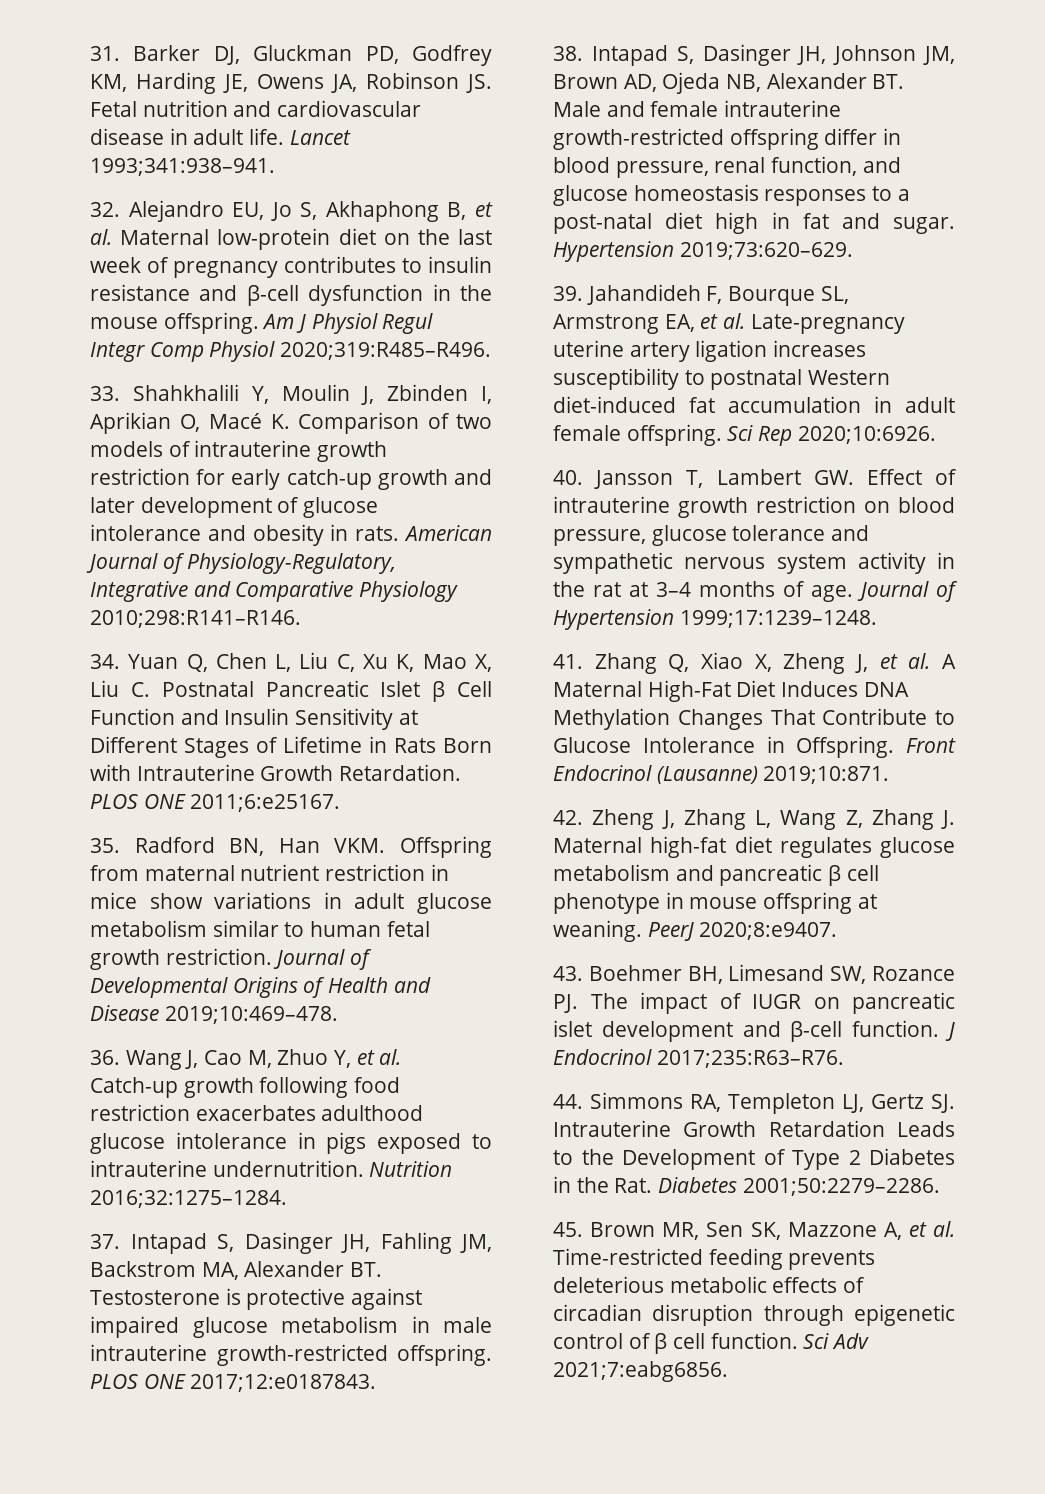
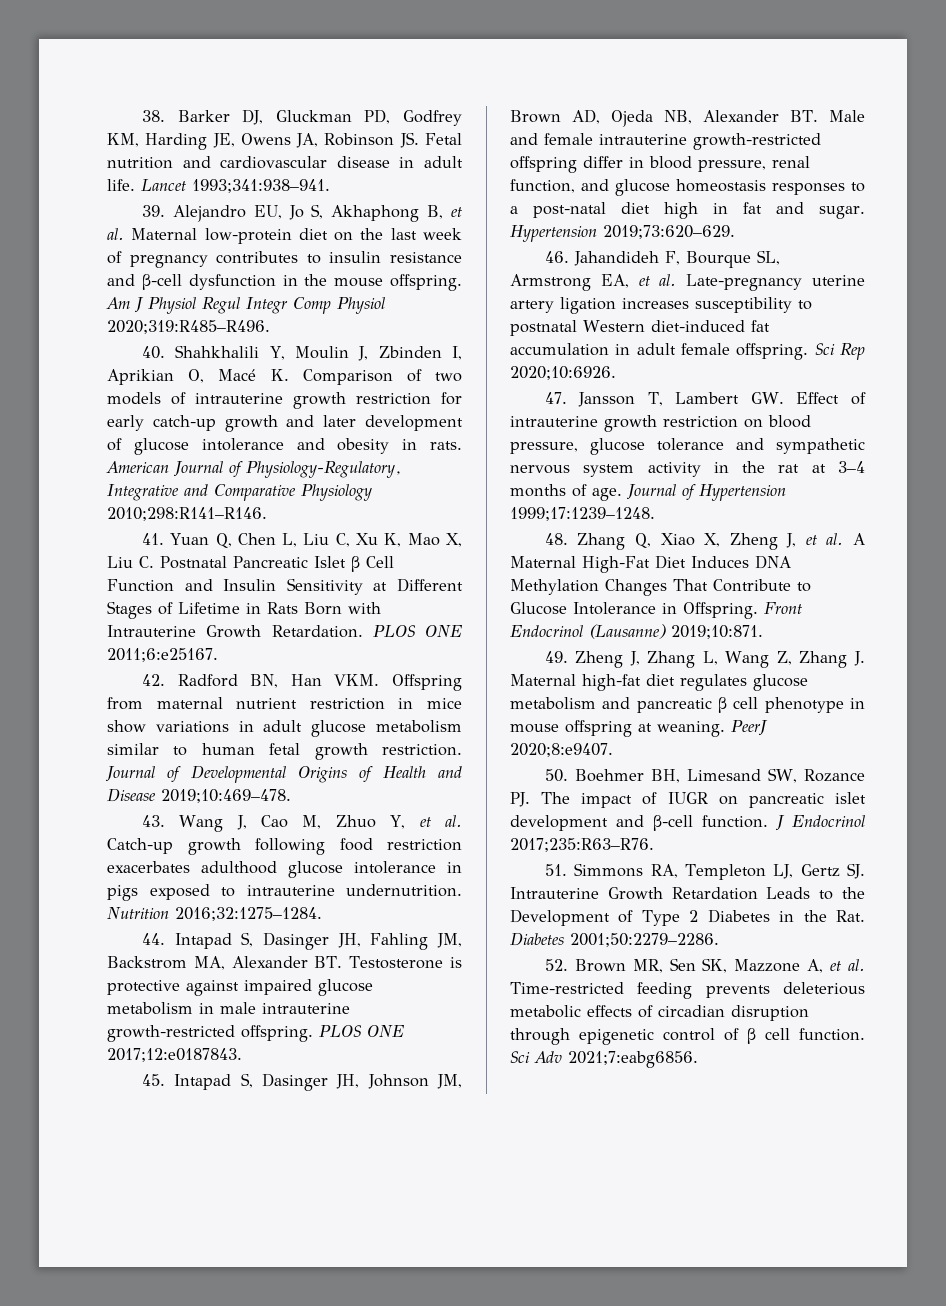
- 31. Barker DJ, Gluckman PD, Godfrey KM, Harding JE, Owens JA, Robinson JS. Fetal nutrition and cardiovascular disease in adult life.
+ 38. Barker DJ, Gluckman PD, Godfrey KM, Harding JE, Owens JA, Robinson JS. Fetal nutrition and cardiovascular disease in adult life.
- 32. Alejandro EU, Jo S, Akhaphong B, et al. Maternal low-protein diet on the last week of pregnancy contributes to insulin resistance and β-cell dysfunction in the mouse offspring.
+ 39. Alejandro EU, Jo S, Akhaphong B, et al. Maternal low-protein diet on the last week of pregnancy contributes to insulin resistance and β-cell dysfunction in the mouse offspring.
- 33. Shahkhalili Y, Moulin J, Zbinden I, Aprikian O, Macé K. Comparison of two models of intrauterine growth restriction for early catch-up growth and later development of glucose intolerance and obesity in rats.
+ 40. Shahkhalili Y, Moulin J, Zbinden I, Aprikian O, Macé K. Comparison of two models of intrauterine growth restriction for early catch-up growth and later development of glucose intolerance and obesity in rats.
- 34. Yuan Q, Chen L, Liu C, Xu K, Mao X, Liu C. Postnatal Pancreatic Islet β Cell Function and Insulin Sensitivity at Different Stages of Lifetime in Rats Born with Intrauterine Growth Retardation.
+ 41. Yuan Q, Chen L, Liu C, Xu K, Mao X, Liu C. Postnatal Pancreatic Islet β Cell Function and Insulin Sensitivity at Different Stages of Lifetime in Rats Born with Intrauterine Growth Retardation.
- 35. Radford BN, Han VKM. Offspring from maternal nutrient restriction in mice show variations in adult glucose metabolism similar to human fetal growth restriction.
+ 42. Radford BN, Han VKM. Offspring from maternal nutrient restriction in mice show variations in adult glucose metabolism similar to human fetal growth restriction.
- 36. Wang J, Cao M, Zhuo Y, et al. Catch-up growth following food restriction exacerbates adulthood glucose intolerance in pigs exposed to intrauterine undernutrition.
+ 43. Wang J, Cao M, Zhuo Y, et al. Catch-up growth following food restriction exacerbates adulthood glucose intolerance in pigs exposed to intrauterine undernutrition.
- 37. Intapad S, Dasinger JH, Fahling JM, Backstrom MA, Alexander BT. Testosterone is protective against impaired glucose metabolism in male intrauterine growth-restricted offspring.
+ 44. Intapad S, Dasinger JH, Fahling JM, Backstrom MA, Alexander BT. Testosterone is protective against impaired glucose metabolism in male intrauterine growth-restricted offspring.
- 38. Intapad S, Dasinger JH, Johnson JM, Brown AD, Ojeda NB, Alexander BT. Male and female intrauterine growth-restricted offspring differ in blood pressure, renal function, and glucose homeostasis responses to a post-natal diet high in fat and sugar.
+ 45. Intapad S, Dasinger JH, Johnson JM, Brown AD, Ojeda NB, Alexander BT. Male and female intrauterine growth-restricted offspring differ in blood pressure, renal function, and glucose homeostasis responses to a post-natal diet high in fat and sugar.
- 39. Jahandideh F, Bourque SL, Armstrong EA, et al. Late-pregnancy uterine artery ligation increases susceptibility to postnatal Western diet-induced fat accumulation in adult female offspring.
+ 46. Jahandideh F, Bourque SL, Armstrong EA, et al. Late-pregnancy uterine artery ligation increases susceptibility to postnatal Western diet-induced fat accumulation in adult female offspring.
- 40. Jansson T, Lambert GW. Effect of intrauterine growth restriction on blood pressure, glucose tolerance and sympathetic nervous system activity in the rat at 3–4 months of age.
+ 47. Jansson T, Lambert GW. Effect of intrauterine growth restriction on blood pressure, glucose tolerance and sympathetic nervous system activity in the rat at 3–4 months of age.
- 41. Zhang Q, Xiao X, Zheng J, et al. A Maternal High-Fat Diet Induces DNA Methylation Changes That Contribute to Glucose Intolerance in Offspring.
+ 48. Zhang Q, Xiao X, Zheng J, et al. A Maternal High-Fat Diet Induces DNA Methylation Changes That Contribute to Glucose Intolerance in Offspring.
- 42. Zheng J, Zhang L, Wang Z, Zhang J. Maternal high-fat diet regulates glucose metabolism and pancreatic β cell phenotype in mouse offspring at weaning.
+ 49. Zheng J, Zhang L, Wang Z, Zhang J. Maternal high-fat diet regulates glucose metabolism and pancreatic β cell phenotype in mouse offspring at weaning.
- 43. Boehmer BH, Limesand SW, Rozance PJ. The impact of IUGR on pancreatic islet development and β-cell function.
+ 50. Boehmer BH, Limesand SW, Rozance PJ. The impact of IUGR on pancreatic islet development and β-cell function.
- 44. Simmons RA, Templeton LJ, Gertz SJ. Intrauterine Growth Retardation Leads to the Development of Type 2 Diabetes in the Rat. Diabetes 2001;50:2279–2286.
+ 51. Simmons RA, Templeton LJ, Gertz SJ. Intrauterine Growth Retardation Leads to the Development of Type 2 Diabetes in the Rat. Diabetes 2001;50:2279–2286.
- 45. Brown MR, Sen SK, Mazzone A, et al. Time-restricted feeding prevents deleterious metabolic effects of circadian disruption through epigenetic control of β cell function.
+ 52. Brown MR, Sen SK, Mazzone A, et al. Time-restricted feeding prevents deleterious metabolic effects of circadian disruption through epigenetic control of β cell function.

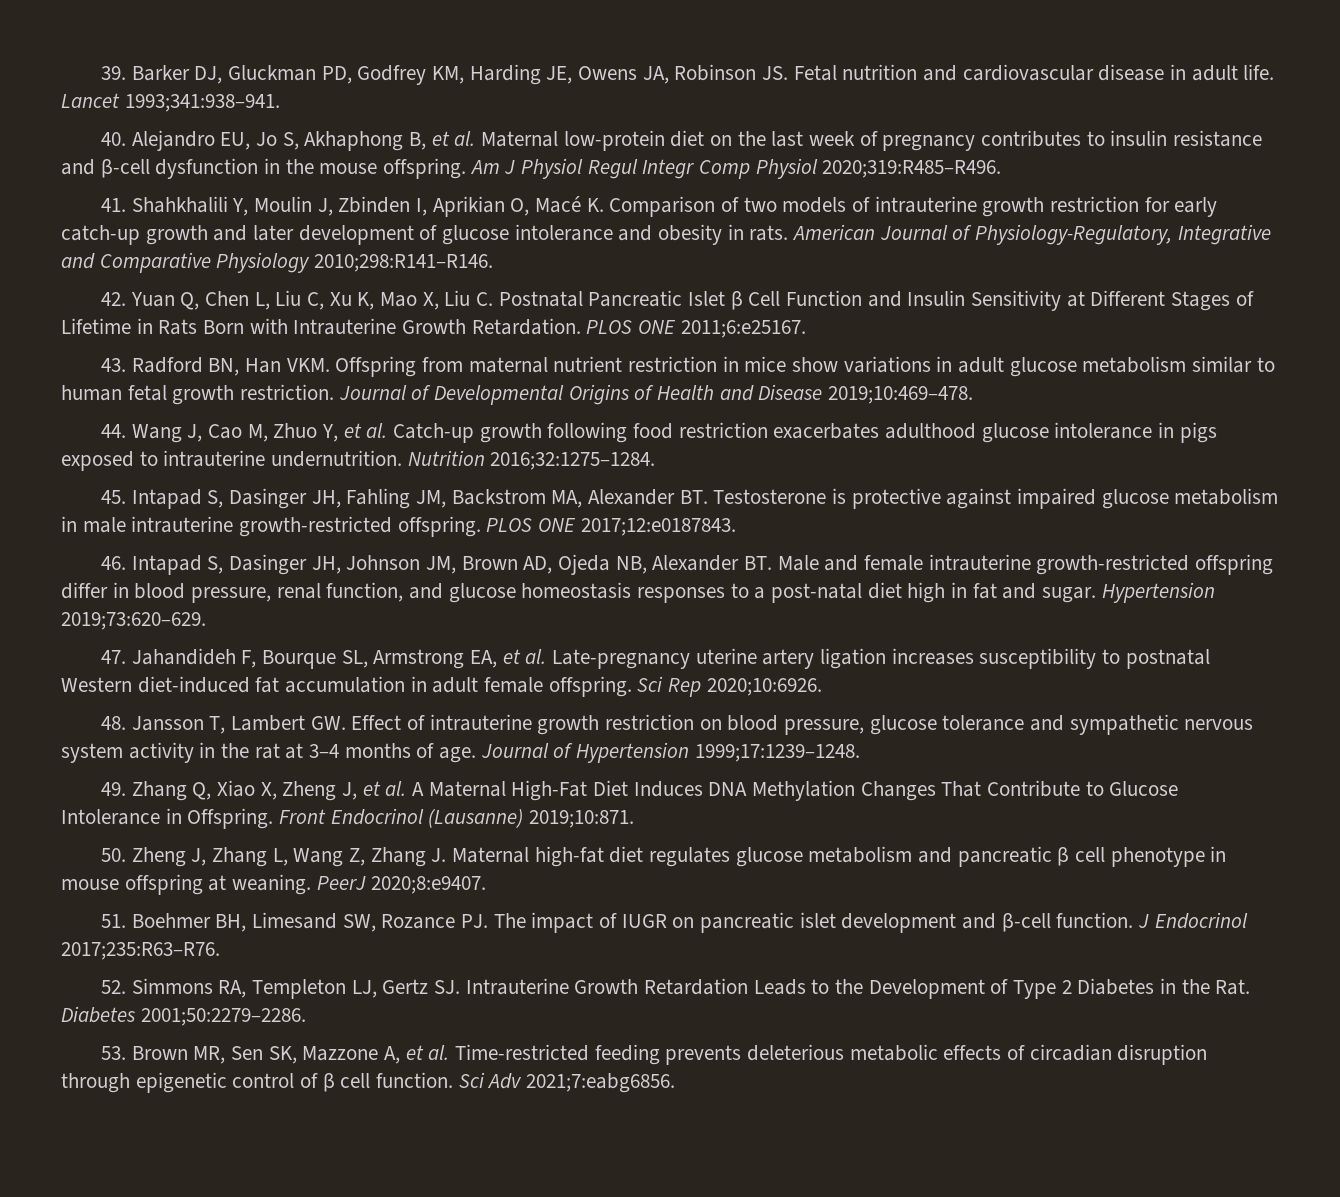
- 38. Barker DJ, Gluckman PD, Godfrey KM, Harding JE, Owens JA, Robinson JS. Fetal nutrition and cardiovascular disease in adult life.
+ 39. Barker DJ, Gluckman PD, Godfrey KM, Harding JE, Owens JA, Robinson JS. Fetal nutrition and cardiovascular disease in adult life.
- 39. Alejandro EU, Jo S, Akhaphong B, et al. Maternal low-protein diet on the last week of pregnancy contributes to insulin resistance and β-cell dysfunction in the mouse offspring.
+ 40. Alejandro EU, Jo S, Akhaphong B, et al. Maternal low-protein diet on the last week of pregnancy contributes to insulin resistance and β-cell dysfunction in the mouse offspring.
- 40. Shahkhalili Y, Moulin J, Zbinden I, Aprikian O, Macé K. Comparison of two models of intrauterine growth restriction for early catch-up growth and later development of glucose intolerance and obesity in rats.
+ 41. Shahkhalili Y, Moulin J, Zbinden I, Aprikian O, Macé K. Comparison of two models of intrauterine growth restriction for early catch-up growth and later development of glucose intolerance and obesity in rats.
- 41. Yuan Q, Chen L, Liu C, Xu K, Mao X, Liu C. Postnatal Pancreatic Islet β Cell Function and Insulin Sensitivity at Different Stages of Lifetime in Rats Born with Intrauterine Growth Retardation.
+ 42. Yuan Q, Chen L, Liu C, Xu K, Mao X, Liu C. Postnatal Pancreatic Islet β Cell Function and Insulin Sensitivity at Different Stages of Lifetime in Rats Born with Intrauterine Growth Retardation.
- 42. Radford BN, Han VKM. Offspring from maternal nutrient restriction in mice show variations in adult glucose metabolism similar to human fetal growth restriction.
+ 43. Radford BN, Han VKM. Offspring from maternal nutrient restriction in mice show variations in adult glucose metabolism similar to human fetal growth restriction.
- 43. Wang J, Cao M, Zhuo Y, et al. Catch-up growth following food restriction exacerbates adulthood glucose intolerance in pigs exposed to intrauterine undernutrition.
+ 44. Wang J, Cao M, Zhuo Y, et al. Catch-up growth following food restriction exacerbates adulthood glucose intolerance in pigs exposed to intrauterine undernutrition.
- 44. Intapad S, Dasinger JH, Fahling JM, Backstrom MA, Alexander BT. Testosterone is protective against impaired glucose metabolism in male intrauterine growth-restricted offspring.
+ 45. Intapad S, Dasinger JH, Fahling JM, Backstrom MA, Alexander BT. Testosterone is protective against impaired glucose metabolism in male intrauterine growth-restricted offspring.
- 45. Intapad S, Dasinger JH, Johnson JM, Brown AD, Ojeda NB, Alexander BT. Male and female intrauterine growth-restricted offspring differ in blood pressure, renal function, and glucose homeostasis responses to a post-natal diet high in fat and sugar.
+ 46. Intapad S, Dasinger JH, Johnson JM, Brown AD, Ojeda NB, Alexander BT. Male and female intrauterine growth-restricted offspring differ in blood pressure, renal function, and glucose homeostasis responses to a post-natal diet high in fat and sugar.
- 46. Jahandideh F, Bourque SL, Armstrong EA, et al. Late-pregnancy uterine artery ligation increases susceptibility to postnatal Western diet-induced fat accumulation in adult female offspring.
+ 47. Jahandideh F, Bourque SL, Armstrong EA, et al. Late-pregnancy uterine artery ligation increases susceptibility to postnatal Western diet-induced fat accumulation in adult female offspring.
- 47. Jansson T, Lambert GW. Effect of intrauterine growth restriction on blood pressure, glucose tolerance and sympathetic nervous system activity in the rat at 3–4 months of age.
+ 48. Jansson T, Lambert GW. Effect of intrauterine growth restriction on blood pressure, glucose tolerance and sympathetic nervous system activity in the rat at 3–4 months of age.
- 48. Zhang Q, Xiao X, Zheng J, et al. A Maternal High-Fat Diet Induces DNA Methylation Changes That Contribute to Glucose Intolerance in Offspring.
+ 49. Zhang Q, Xiao X, Zheng J, et al. A Maternal High-Fat Diet Induces DNA Methylation Changes That Contribute to Glucose Intolerance in Offspring.
- 49. Zheng J, Zhang L, Wang Z, Zhang J. Maternal high-fat diet regulates glucose metabolism and pancreatic β cell phenotype in mouse offspring at weaning.
+ 50. Zheng J, Zhang L, Wang Z, Zhang J. Maternal high-fat diet regulates glucose metabolism and pancreatic β cell phenotype in mouse offspring at weaning.
- 50. Boehmer BH, Limesand SW, Rozance PJ. The impact of IUGR on pancreatic islet development and β-cell function.
+ 51. Boehmer BH, Limesand SW, Rozance PJ. The impact of IUGR on pancreatic islet development and β-cell function.
- 51. Simmons RA, Templeton LJ, Gertz SJ. Intrauterine Growth Retardation Leads to the Development of Type 2 Diabetes in the Rat. Diabetes 2001;50:2279–2286.
+ 52. Simmons RA, Templeton LJ, Gertz SJ. Intrauterine Growth Retardation Leads to the Development of Type 2 Diabetes in the Rat. Diabetes 2001;50:2279–2286.
- 52. Brown MR, Sen SK, Mazzone A, et al. Time-restricted feeding prevents deleterious metabolic effects of circadian disruption through epigenetic control of β cell function.
+ 53. Brown MR, Sen SK, Mazzone A, et al. Time-restricted feeding prevents deleterious metabolic effects of circadian disruption through epigenetic control of β cell function.

